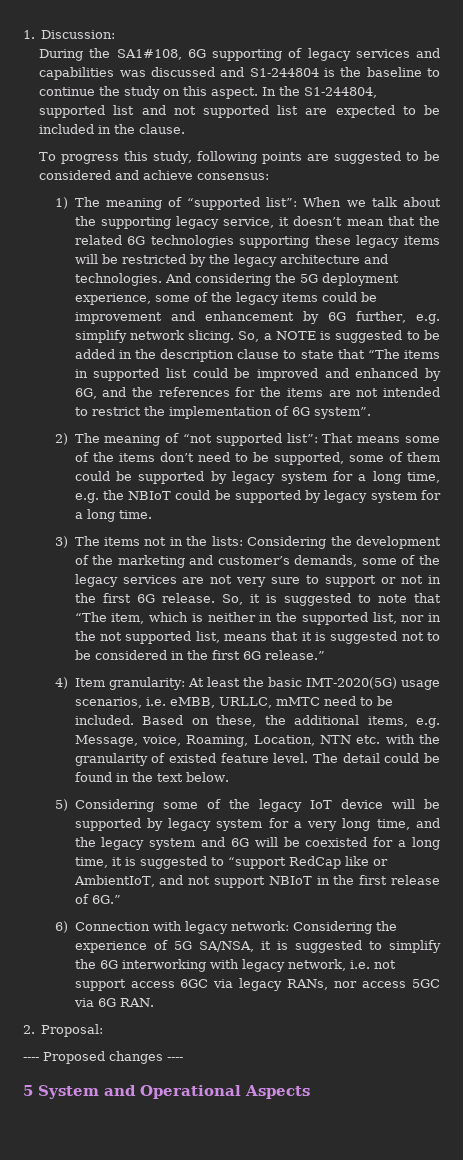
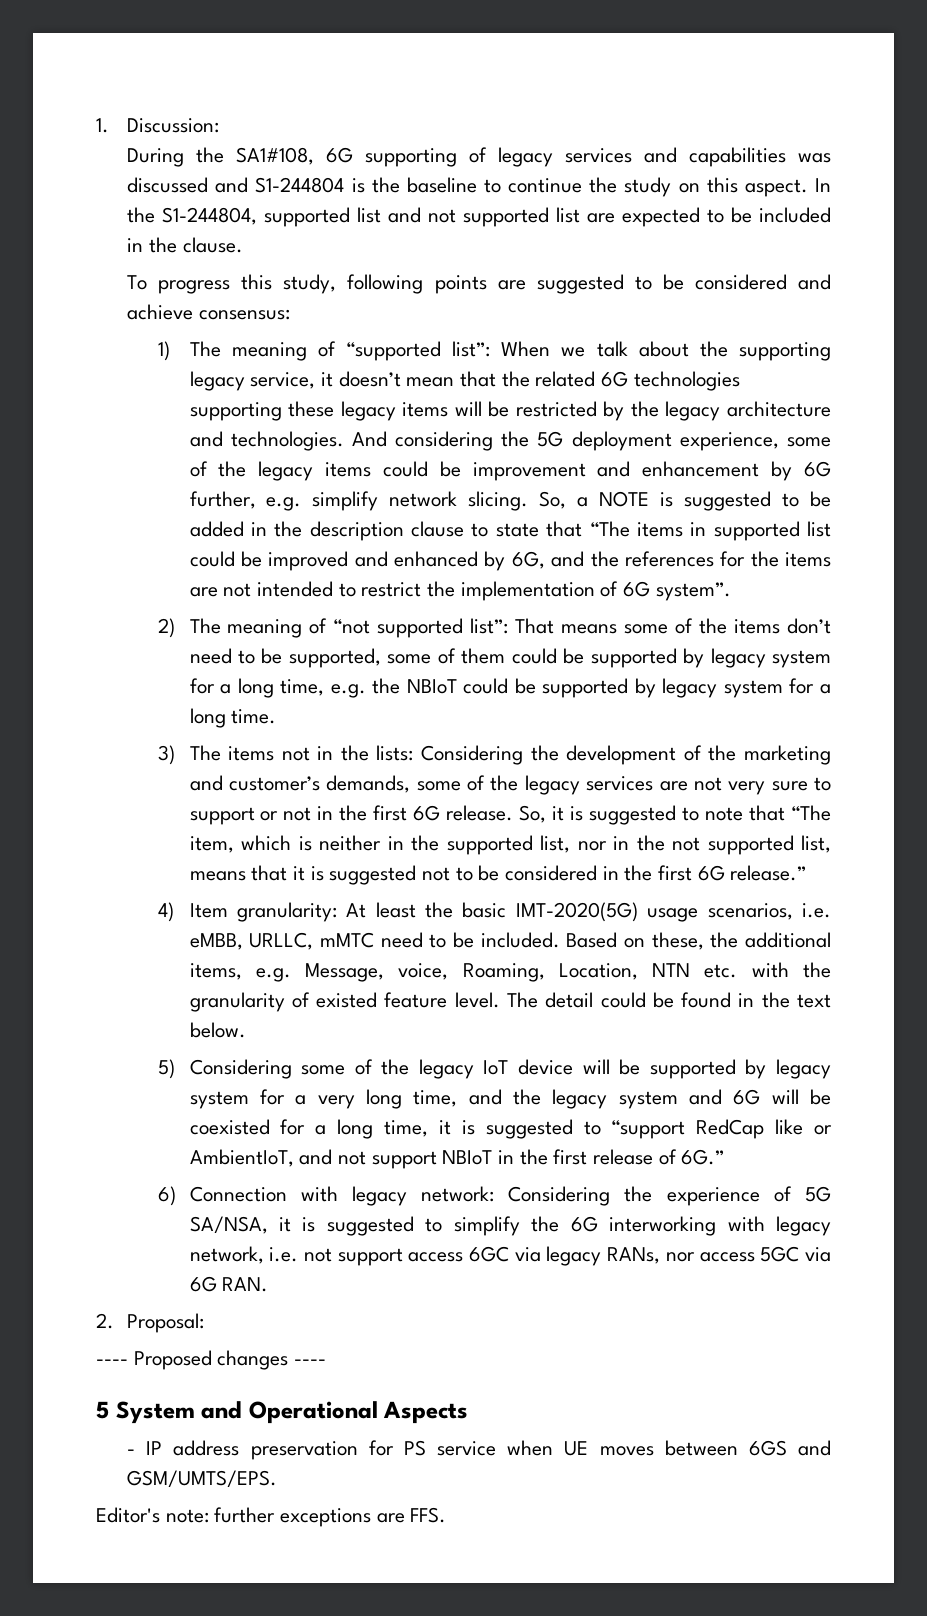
+ - IP address preservation for PS service when UE moves between 6GS and GSM/UMTS/EPS.
+ Editor's note: further exceptions are FFS.

